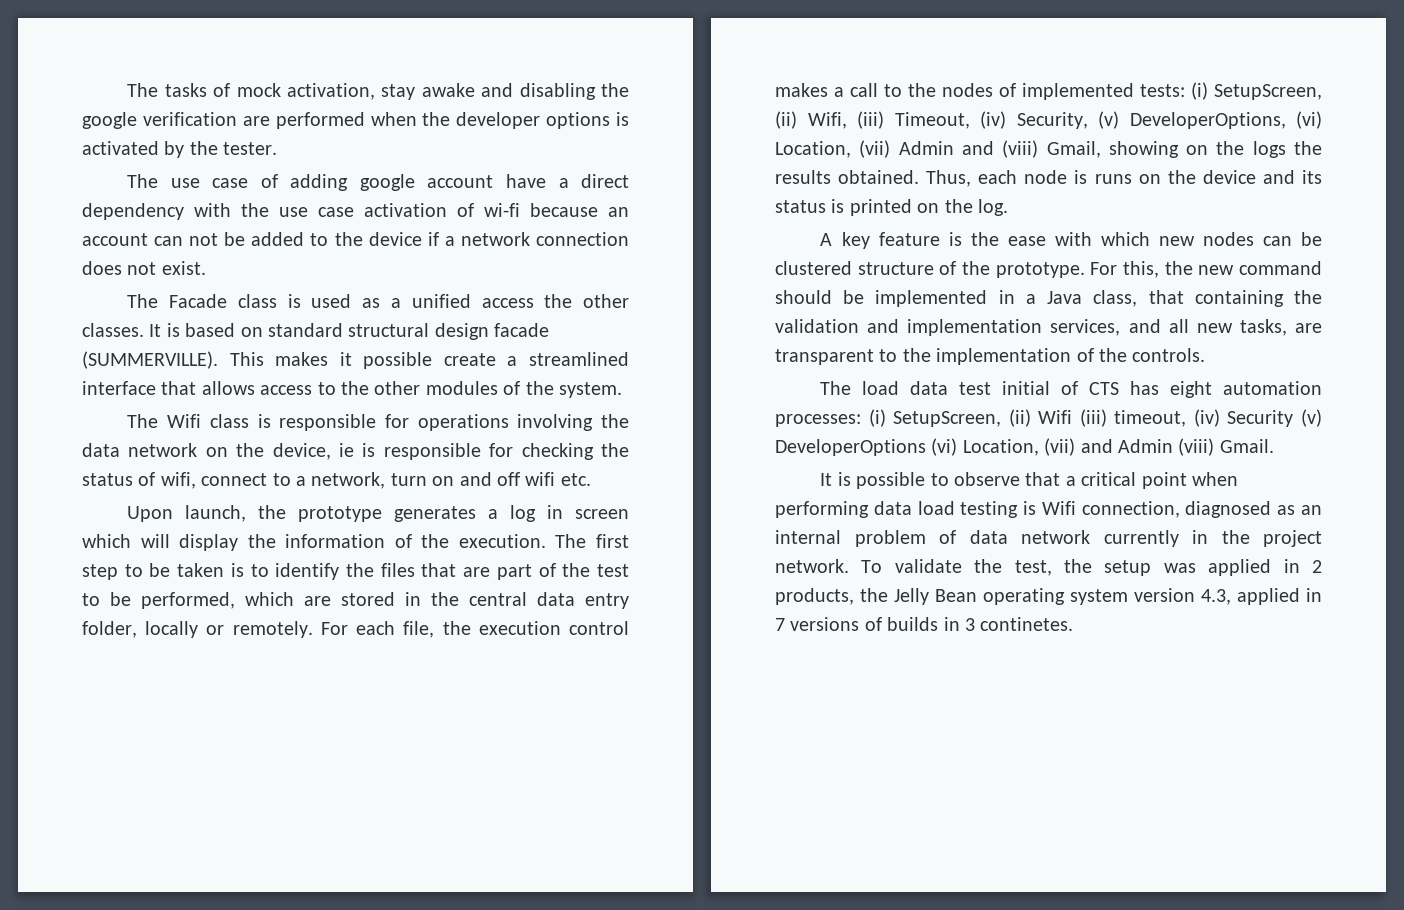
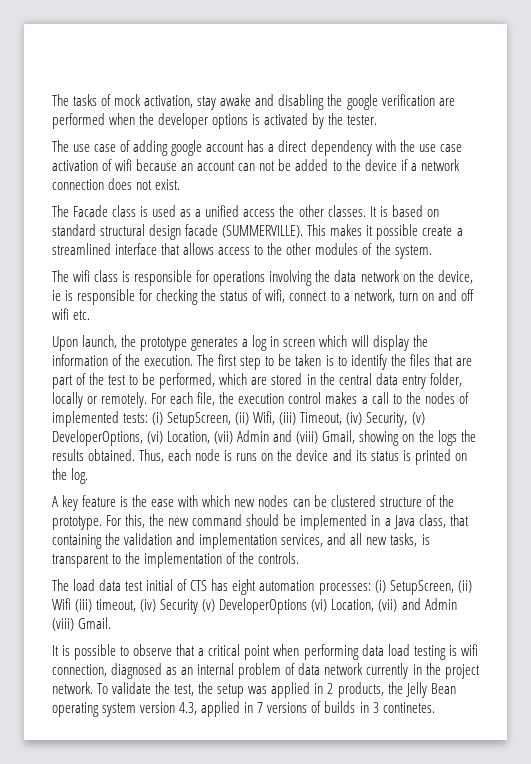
- The use case of adding google account have a direct dependency with the use case activation of wi-fi because an account can not be added to the device if a network connection does not exist.
+ The use case of adding google account has a direct dependency with the use case activation of wifi because an account can not be added to the device if a network connection does not exist.
- The Wifi class is responsible for operations involving the data network on the device, ie is responsible for checking the status of wifi, connect to a network, turn on and off wifi etc.
+ The wifi class is responsible for operations involving the data network on the device, ie is responsible for checking the status of wifi, connect to a network, turn on and off wifi etc.
- For this, the new command should be implemented in a Java class, that containing the validation and implementation services, and all new tasks, are transparent to the implementation of the controls.
+ For this, the new command should be implemented in a Java class, that containing the validation and implementation services, and all new tasks, is transparent to the implementation of the controls.
- It is possible to observe that a critical point when performing data load testing is Wifi connection, diagnosed as an internal problem of data network currently in the project network.
+ It is possible to observe that a critical point when performing data load testing is wifi connection, diagnosed as an internal problem of data network currently in the project network.

